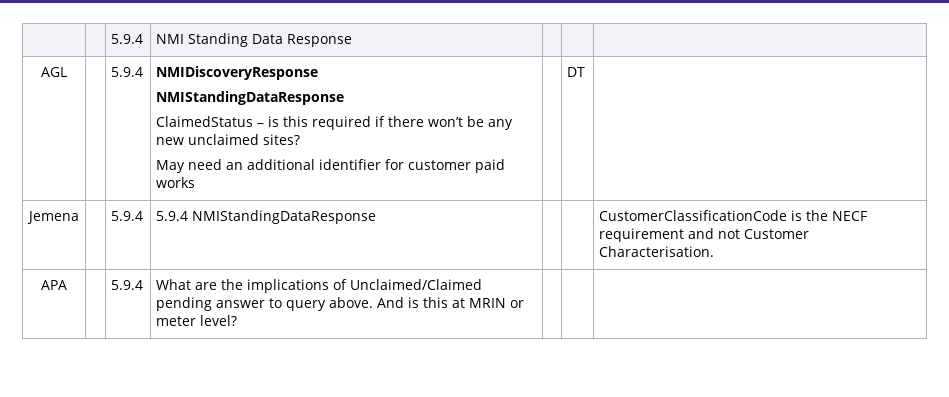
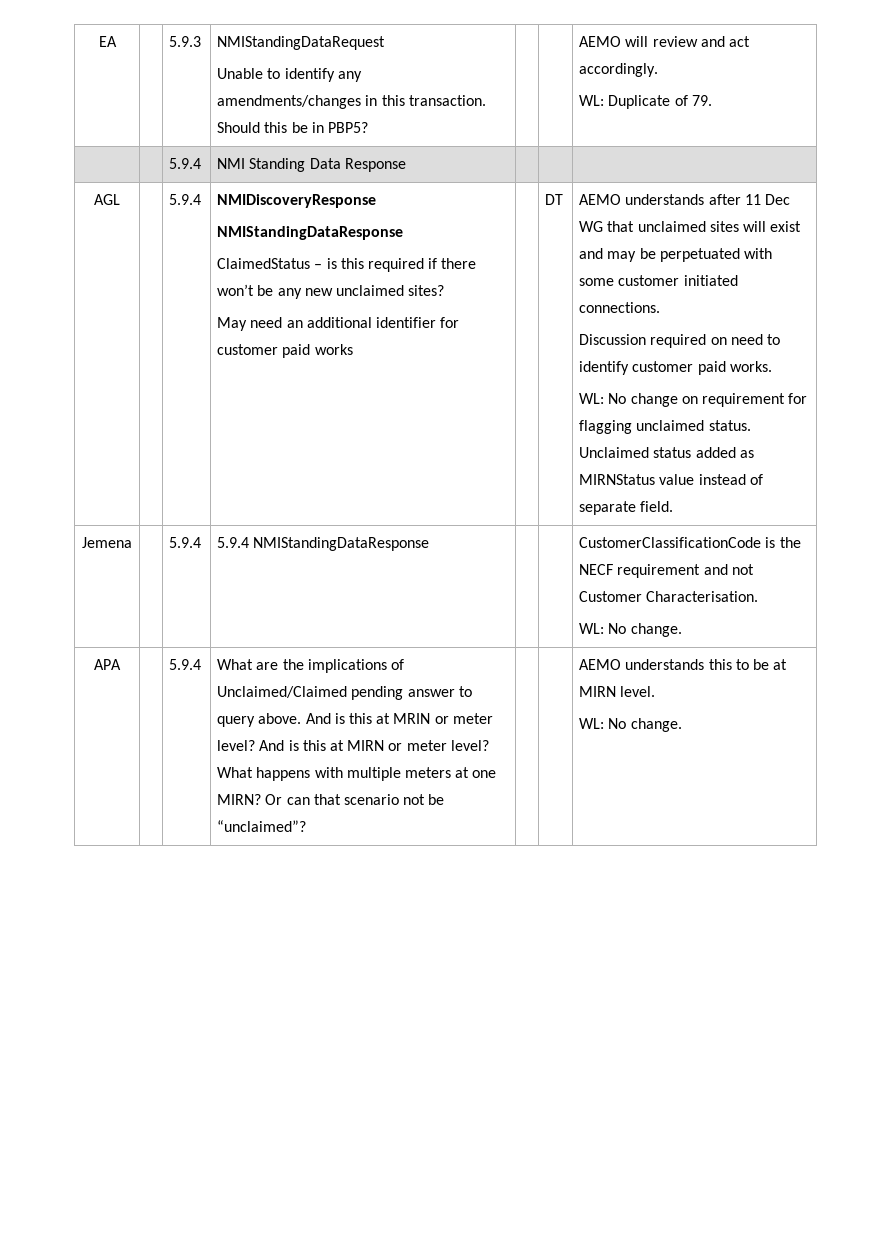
+ EA | | 5.9.3 | NMIStandingDataRequest
+ Unable to identify any amendments/changes in this transaction. Should this be in PBP5? | | | AEMO will review and act accordingly.
+ WL: Duplicate of 79.
+ AEMO understands after 11 Dec WG that unclaimed sites will exist and may be perpetuated with some customer initiated connections.
+ Discussion required on need to identify customer paid works.
+ WL: No change on requirement for flagging unclaimed status. Unclaimed status added as MIRNStatus value instead of separate field.
  Jemena | | 5.9.4 | 5.9.4 NMIStandingDataResponse | | | CustomerClassificationCode is the NECF requirement and not Customer Characterisation.
+ WL: No change.
+ And is this at MIRN or meter level? What happens with multiple meters at one MIRN? Or can that scenario not be “unclaimed”? | | | AEMO understands this to be at MIRN level.
+ WL: No change.

